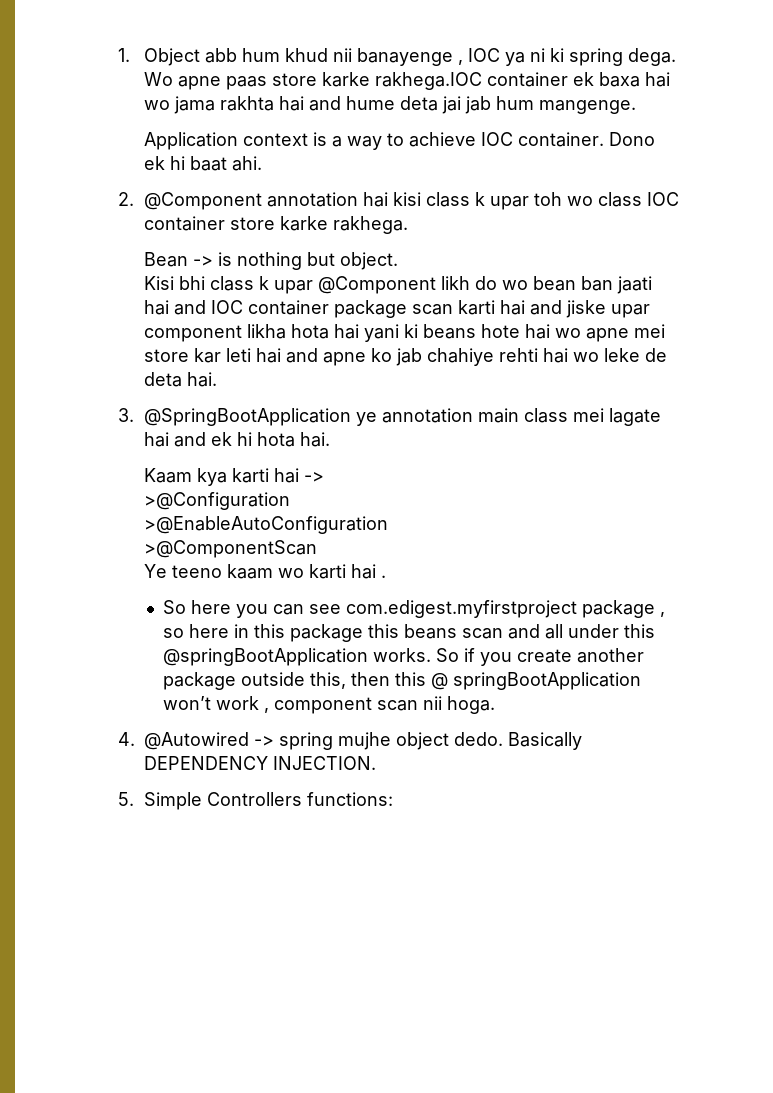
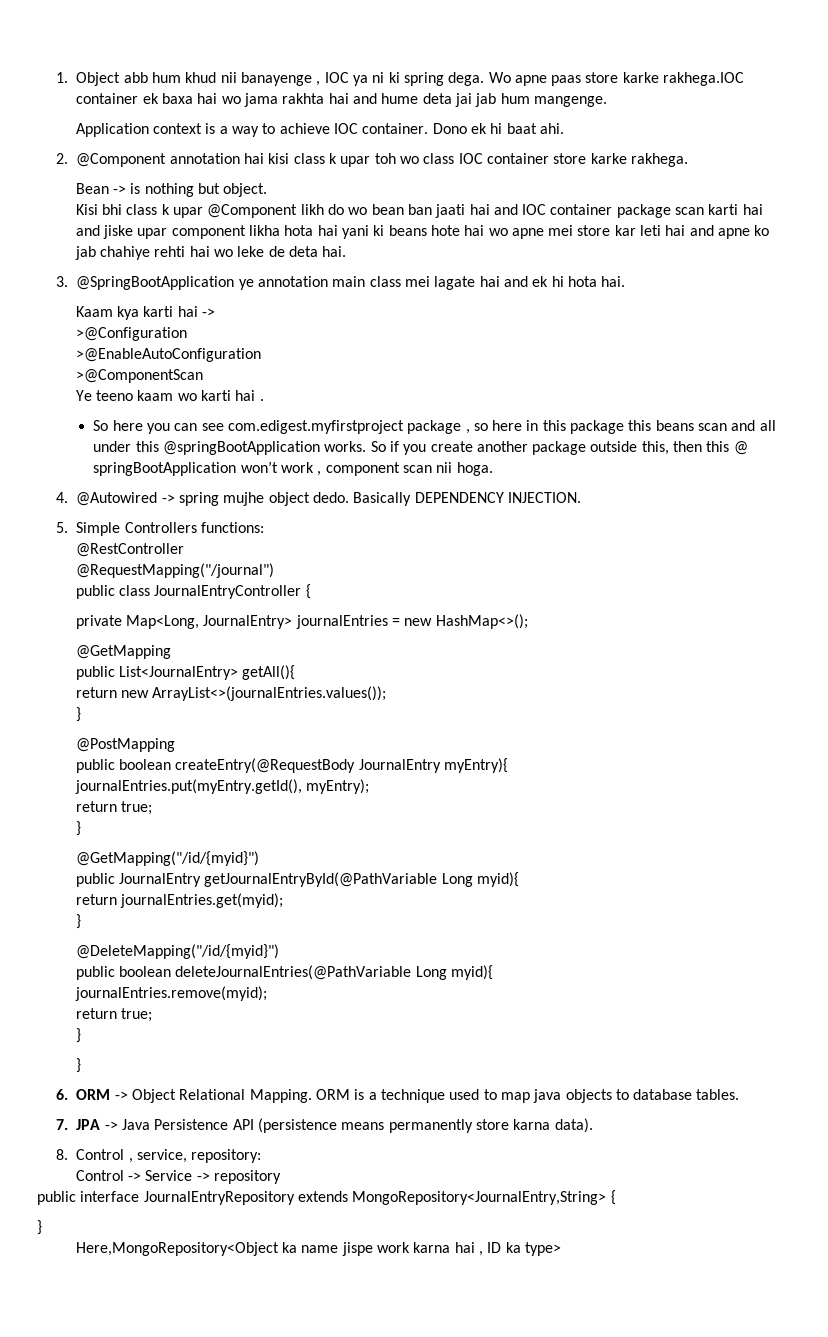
+ @RestController
+ @RequestMapping("/journal")
+ public class JournalEntryController {
+ private Map<Long, JournalEntry> journalEntries = new HashMap<>();
+ @GetMapping
+ public List<JournalEntry> getAll(){
+ return new ArrayList<>(journalEntries.values());
+ }
+ @PostMapping
+ public boolean createEntry(@RequestBody JournalEntry myEntry){
+ journalEntries.put(myEntry.getId(), myEntry);
+ return true;
+ }
+ @GetMapping("/id/{myid}")
+ public JournalEntry getJournalEntryById(@PathVariable Long myid){
+ return journalEntries.get(myid);
+ }
+ @DeleteMapping("/id/{myid}")
+ public boolean deleteJournalEntries(@PathVariable Long myid){
+ journalEntries.remove(myid);
+ return true;
+ }
+ }
+ 6. ORM -> Object Relational Mapping. ORM is a technique used to map java objects to database tables.
+ 7. JPA -> Java Persistence API (persistence means permanently store karna data).
+ 8. Control , service, repository:
+ Control -> Service -> repository
+ public interface JournalEntryRepository extends MongoRepository<JournalEntry,String> {
+ }
+ Here,MongoRepository<Object ka name jispe work karna hai , ID ka type>

